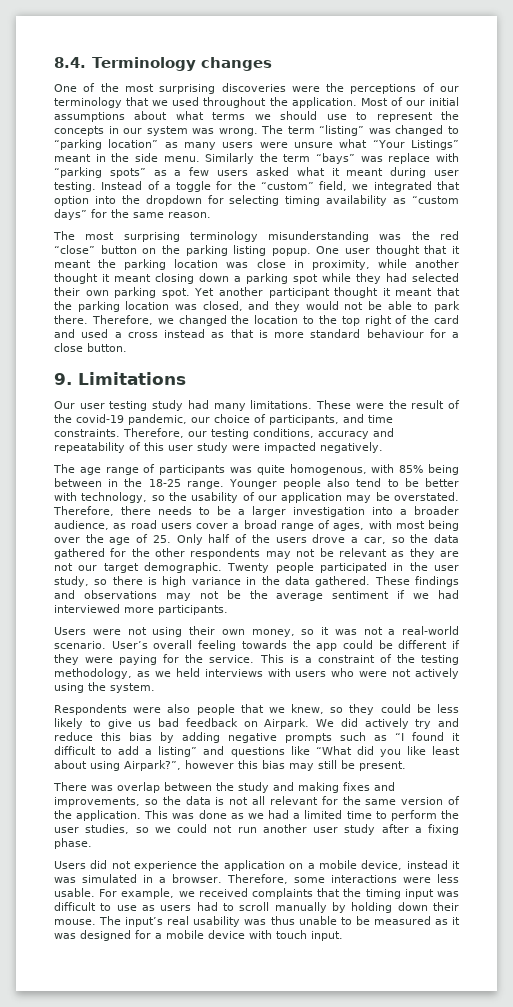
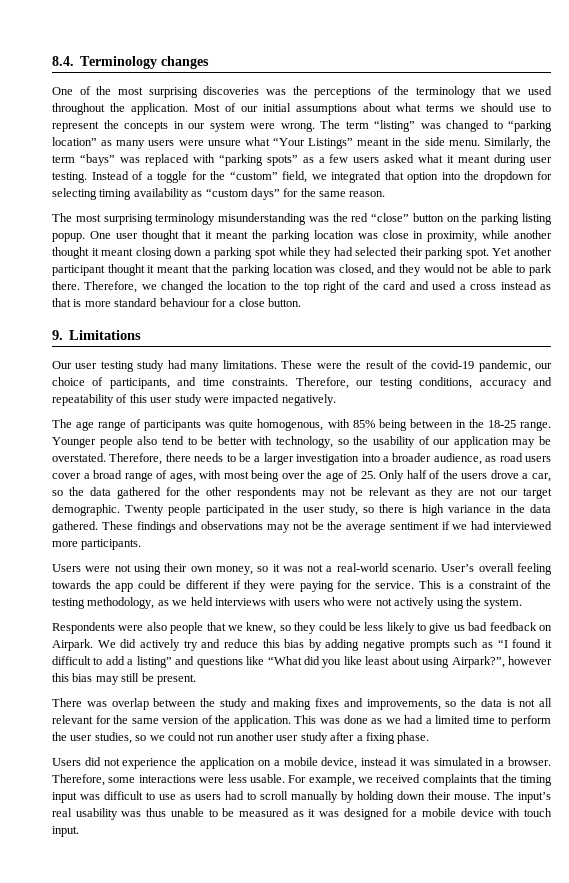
- One of the most surprising discoveries were the perceptions of our terminology that we used throughout the application.
+ One of the most surprising discoveries was the perceptions of the terminology that we used throughout the application.
- Most of our initial assumptions about what terms we should use to represent the concepts in our system was wrong.
+ Most of our initial assumptions about what terms we should use to represent the concepts in our system were wrong.
- Similarly the term “bays” was replace with “parking spots” as a few users asked what it meant during user testing.
+ Similarly, the term “bays” was replaced with “parking spots” as a few users asked what it meant during user testing.
- One user thought that it meant the parking location was close in proximity, while another thought it meant closing down a parking spot while they had selected their own parking spot.
+ One user thought that it meant the parking location was close in proximity, while another thought it meant closing down a parking spot while they had selected their parking spot.

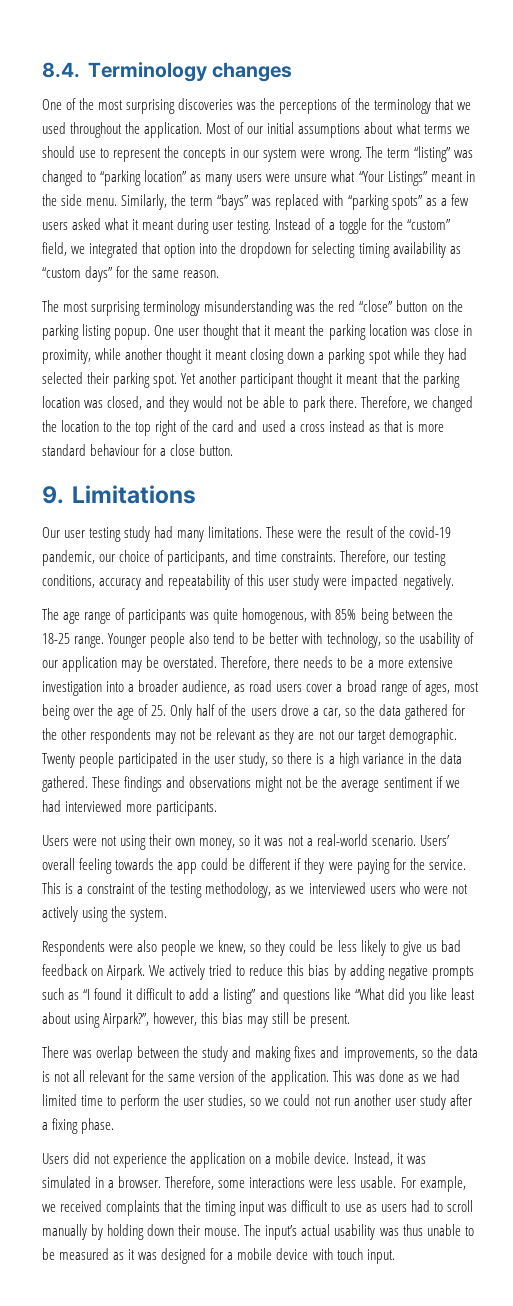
- The age range of participants was quite homogenous, with 85% being between in the 18-25 range.
+ The age range of participants was quite homogenous, with 85% being between the 18-25 range.
- Therefore, there needs to be a larger investigation into a broader audience, as road users cover a broad range of ages, with most being over the age of 25. Only half of the users drove a car, so the data gathered for the other respondents may not be relevant as they are not our target demographic.
+ Therefore, there needs to be a more extensive investigation into a broader audience, as road users cover a broad range of ages, most being over the age of 25. Only half of the users drove a car, so the data gathered for the other respondents may not be relevant as they are not our target demographic.
- Twenty people participated in the user study, so there is high variance in the data gathered.
+ Twenty people participated in the user study, so there is a high variance in the data gathered.
- These findings and observations may not be the average sentiment if we had interviewed more participants.
+ These findings and observations might not be the average sentiment if we had interviewed more participants.
- User’s overall feeling towards the app could be different if they were paying for the service.
+ Users’ overall feeling towards the app could be different if they were paying for the service.
- This is a constraint of the testing methodology, as we held interviews with users who were not actively using the system.
+ This is a constraint of the testing methodology, as we interviewed users who were not actively using the system.
- Respondents were also people that we knew, so they could be less likely to give us bad feedback on Airpark.
+ Respondents were also people we knew, so they could be less likely to give us bad feedback on Airpark.
- We did actively try and reduce this bias by adding negative prompts such as “I found it difficult to add a listing” and questions like “What did you like least about using Airpark?”, however this bias may still be present.
+ We actively tried to reduce this bias by adding negative prompts such as “I found it difficult to add a listing” and questions like “What did you like least about using Airpark?”, however, this bias may still be present.
- This was done as we had a limited time to perform the user studies, so we could not run another user study after a fixing phase.
+ This was done as we had limited time to perform the user studies, so we could not run another user study after a fixing phase.
- Users did not experience the application on a mobile device, instead it was simulated in a browser.
+ Users did not experience the application on a mobile device. Instead, it was simulated in a browser.
- The input’s real usability was thus unable to be measured as it was designed for a mobile device with touch input.
+ The input’s actual usability was thus unable to be measured as it was designed for a mobile device with touch input.

